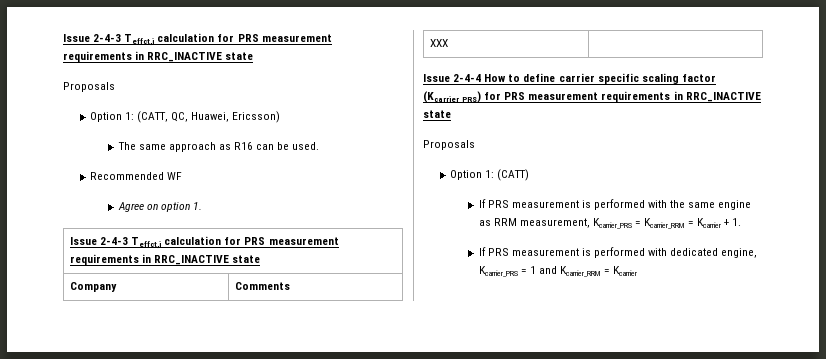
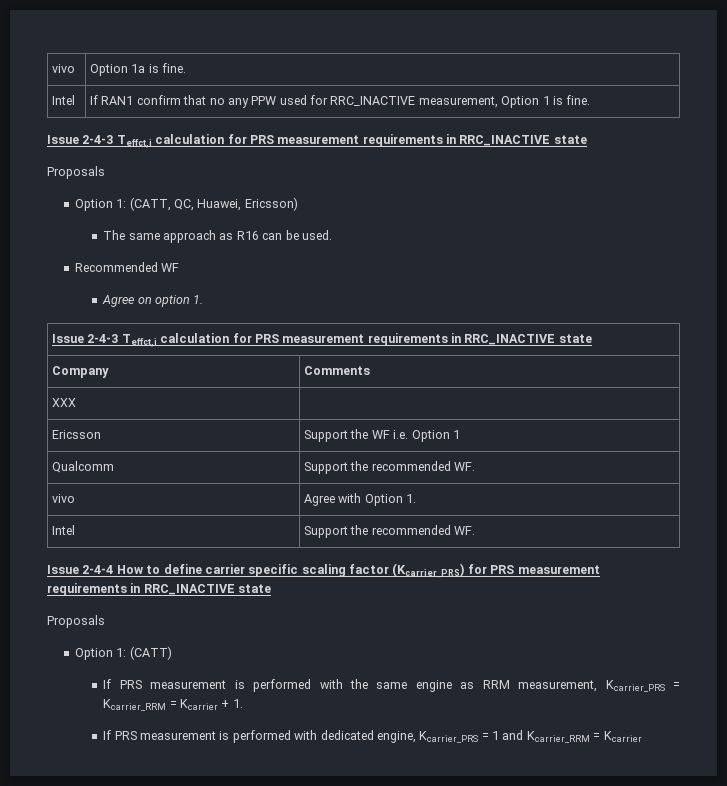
+ vivo | Option 1a is fine.
+ Intel | If RAN1 confirm that no any PPW used for RRC_INACTIVE measurement, Option 1 is fine.
+ Ericsson | Support the WF i.e. Option 1
+ Qualcomm | Support the recommended WF.
+ vivo | Agree with Option 1.
+ Intel | Support the recommended WF.

